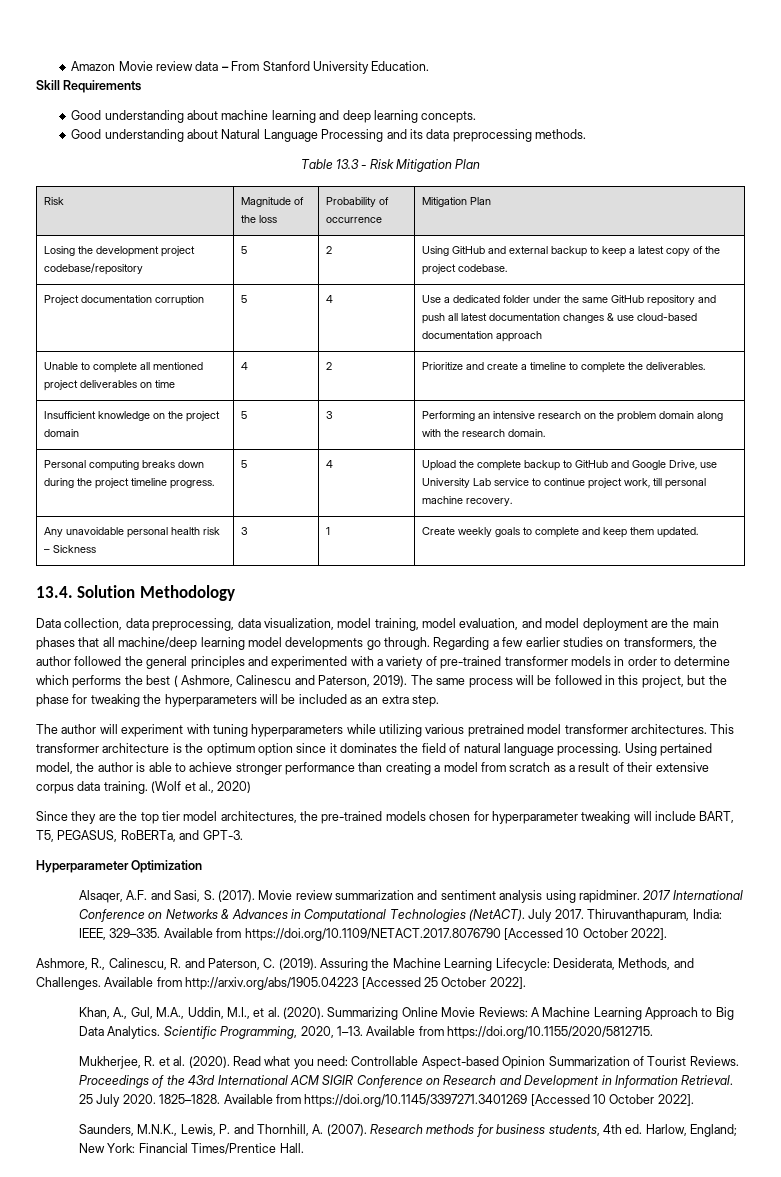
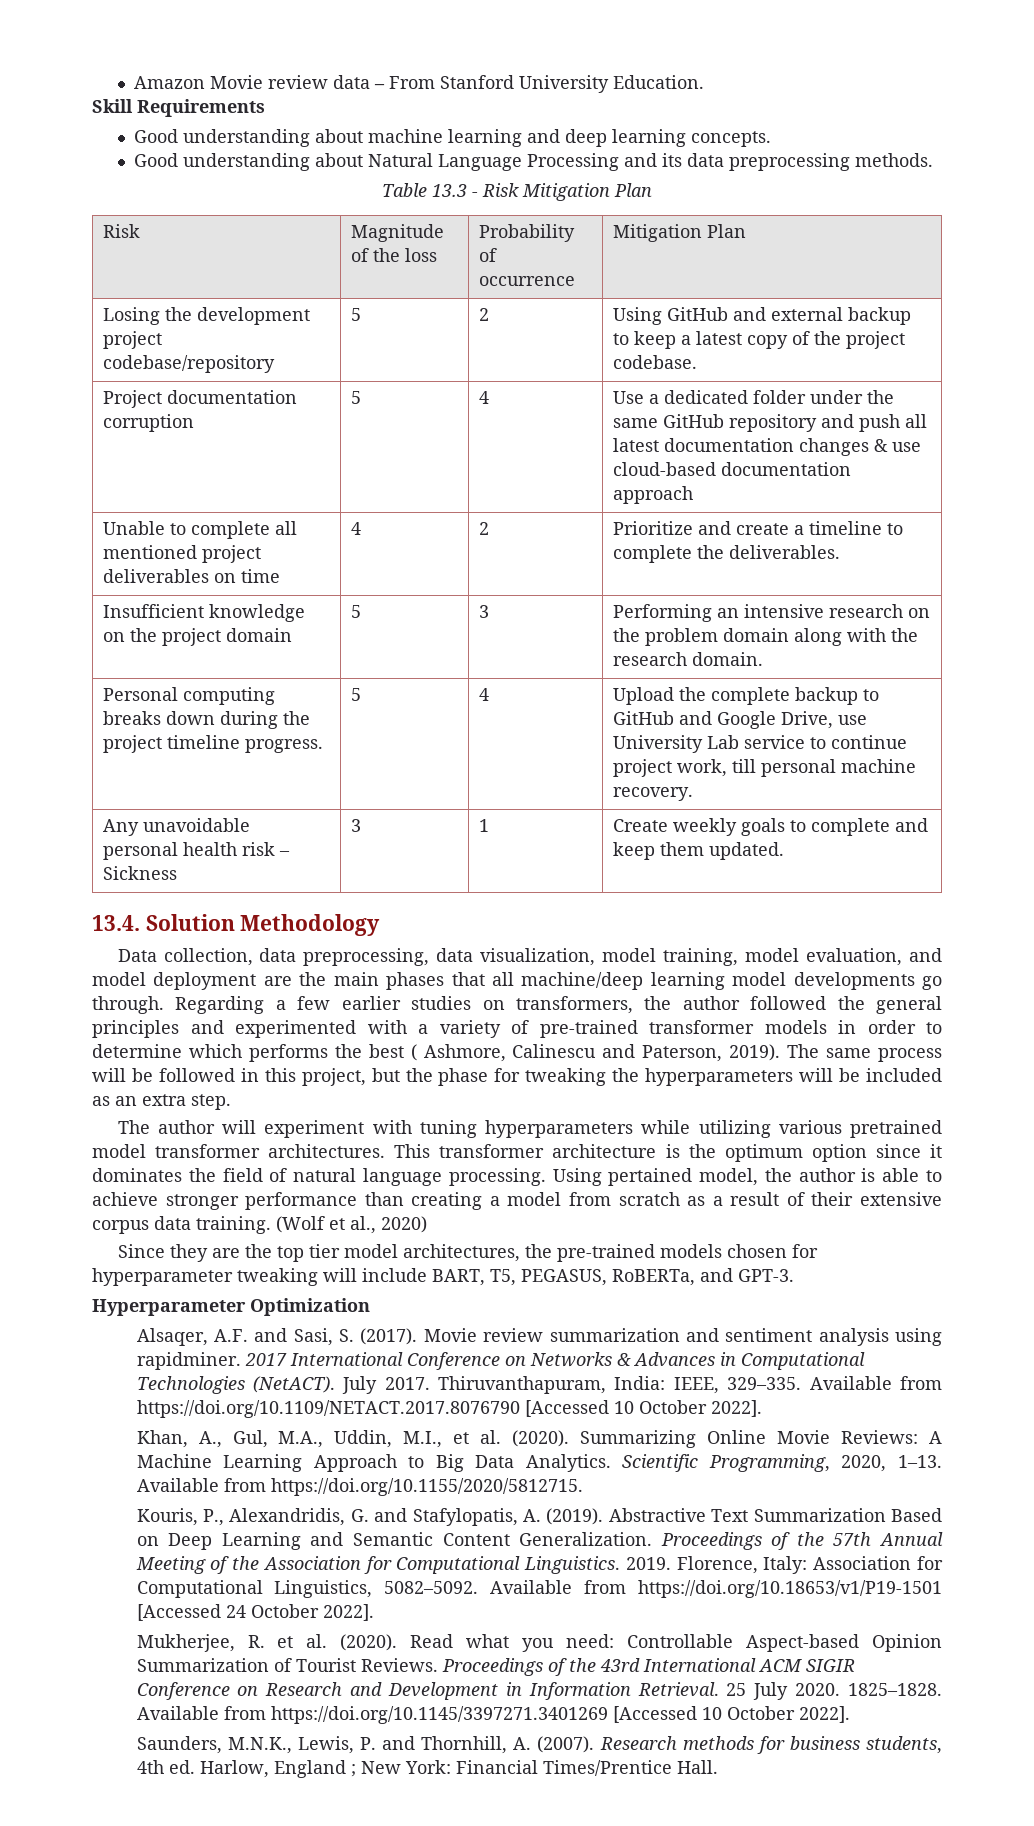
- Ashmore, R., Calinescu, R. and Paterson, C. (2019). Assuring the Machine Learning Lifecycle: Desiderata, Methods, and Challenges. Available from http://arxiv.org/abs/1905.04223 [Accessed 25 October 2022].
+ Kouris, P., Alexandridis, G. and Stafylopatis, A. (2019). Abstractive Text Summarization Based on Deep Learning and Semantic Content Generalization. Proceedings of the 57th Annual Meeting of the Association for Computational Linguistics. 2019. Florence, Italy: Association for Computational Linguistics, 5082–5092. Available from https://doi.org/10.18653/v1/P19-1501 [Accessed 24 October 2022].
- Research methods for business students, 4th ed. Harlow, England; New York: Financial Times/Prentice Hall.
+ Research methods for business students, 4th ed. Harlow, England ; New York: Financial Times/Prentice Hall.

